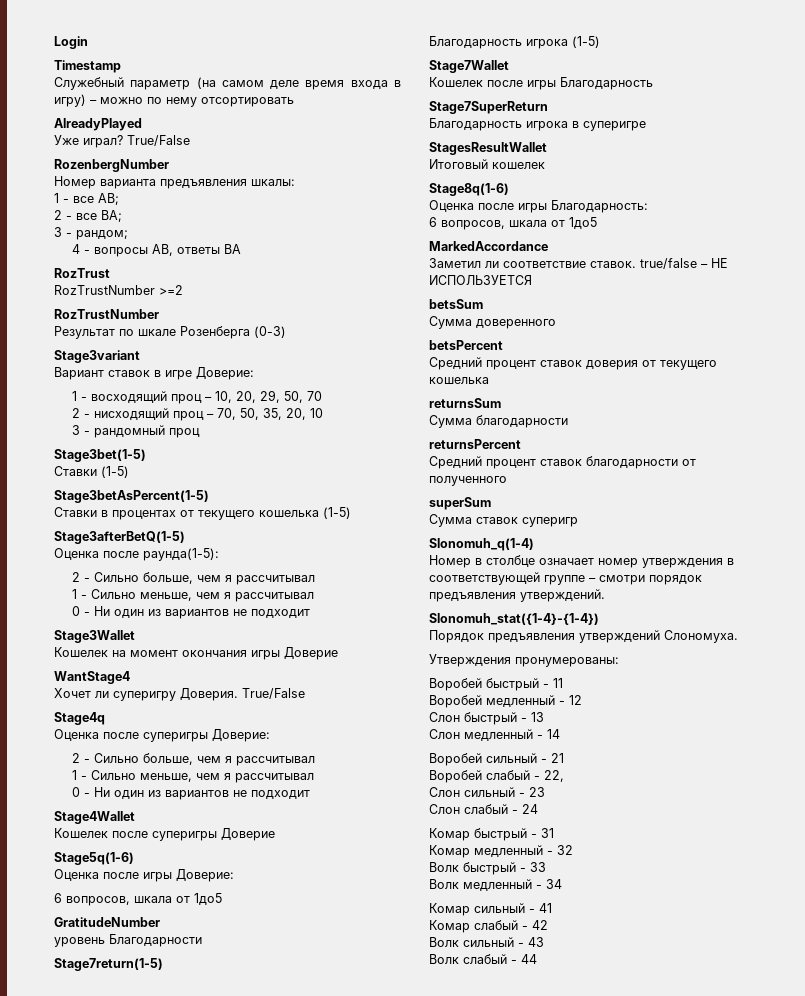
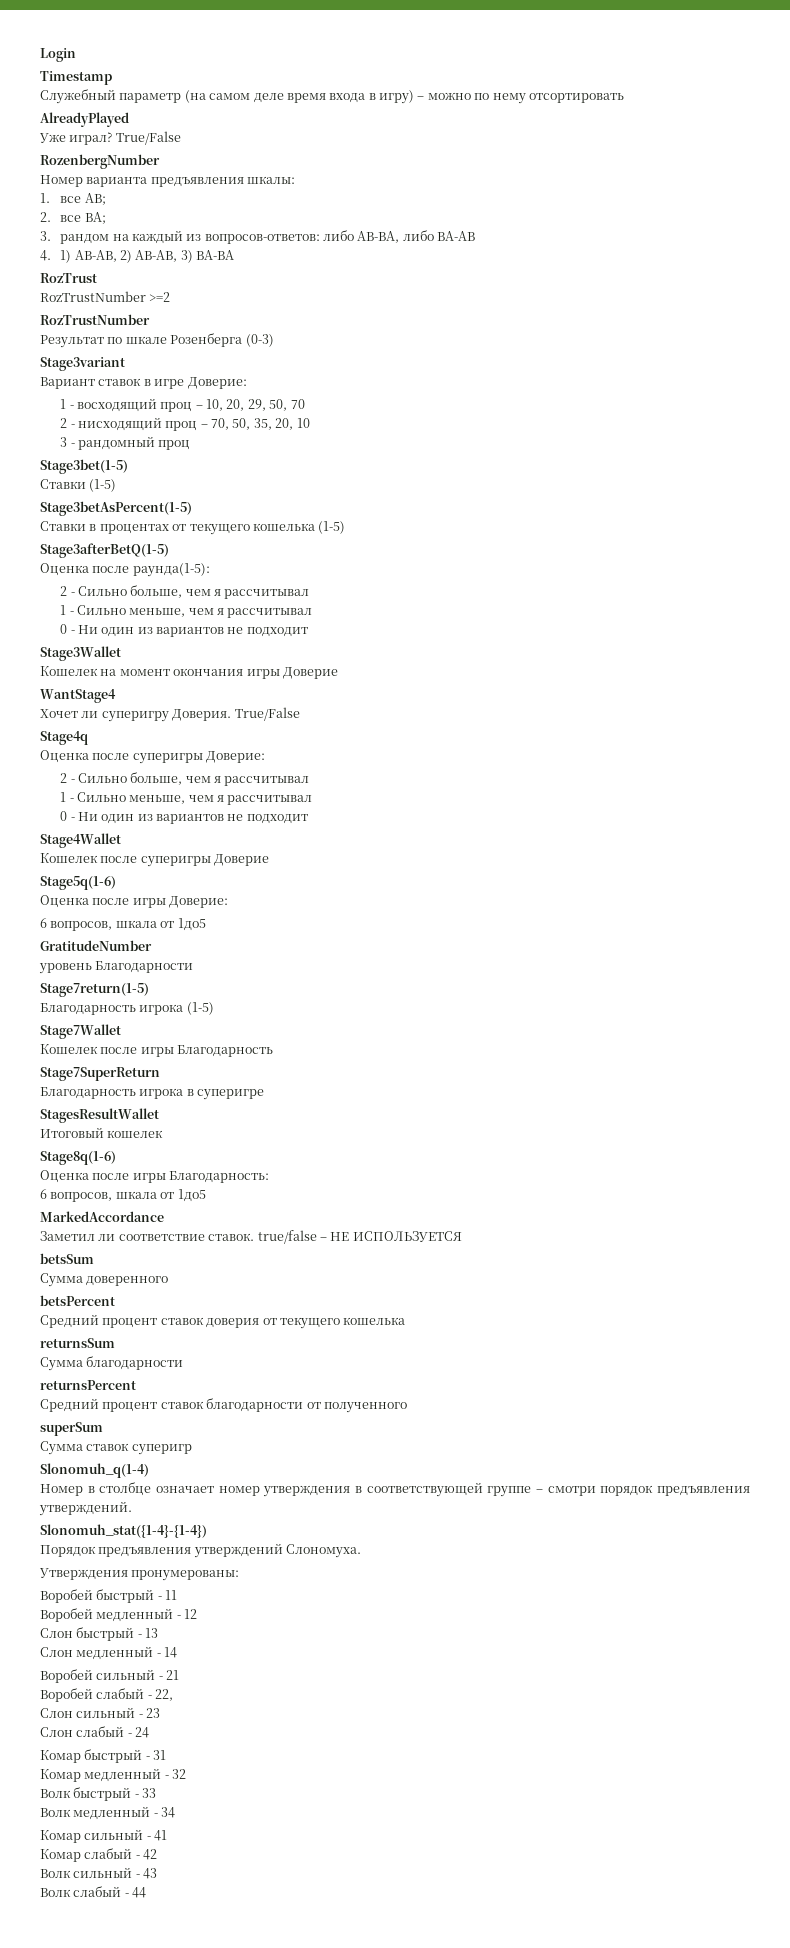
- 1 - все AB;
+ 1. все AB;
- 2 - все BA;
+ 2. все BA;
- 3 - рандом;
- 4 - вопросы AB, ответы BA
+ 3. рандом на каждый из вопросов-ответов: либо AB-BA, либо BA-AB
+ 4. 1) AB-AB, 2) AB-AB, 3) BA-BA

